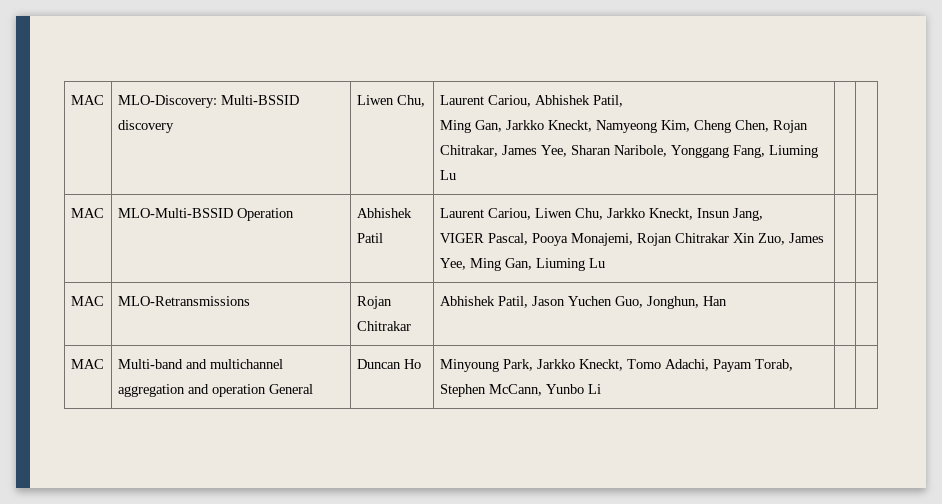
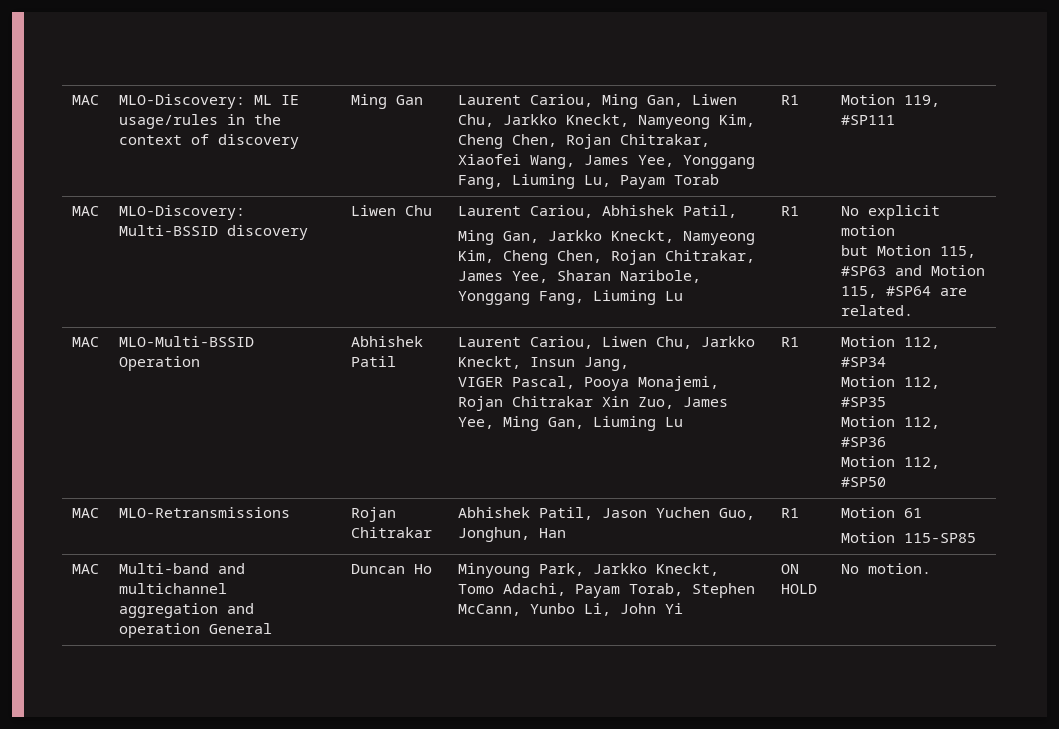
- MAC | MLO-Discovery: Multi-BSSID discovery | Liwen Chu, | Laurent Cariou, Abhishek Patil,
- Ming Gan, Jarkko Kneckt, Namyeong Kim, Cheng Chen, Rojan Chitrakar, James Yee, Sharan Naribole, Yonggang Fang, Liuming Lu | |
+ MAC | MLO-Discovery: ML IE usage/rules in the context of discovery | Ming Gan | Laurent Cariou, Ming Gan, Liwen Chu, Jarkko Kneckt, Namyeong Kim, Cheng Chen, Rojan Chitrakar, Xiaofei Wang, James Yee, Yonggang Fang, Liuming Lu, Payam Torab | R1 | Motion 119, #SP111
+ MAC | MLO-Discovery: Multi-BSSID discovery | Liwen Chu | Laurent Cariou, Abhishek Patil,
+ Ming Gan, Jarkko Kneckt, Namyeong Kim, Cheng Chen, Rojan Chitrakar, James Yee, Sharan Naribole, Yonggang Fang, Liuming Lu | R1 | No explicit motion
+ but Motion 115, #SP63 and Motion 115, #SP64 are related.
  MAC | MLO-Multi-BSSID Operation | Abhishek Patil | Laurent Cariou, Liwen Chu, Jarkko Kneckt, Insun Jang,
- VIGER Pascal, Pooya Monajemi, Rojan Chitrakar Xin Zuo, James Yee, Ming Gan, Liuming Lu | |
+ VIGER Pascal, Pooya Monajemi, Rojan Chitrakar Xin Zuo, James Yee, Ming Gan, Liuming Lu | R1 | Motion 112, #SP34
+ Motion 112, #SP35
+ Motion 112, #SP36
+ Motion 112, #SP50
- MAC | MLO-Retransmissions | Rojan Chitrakar | Abhishek Patil, Jason Yuchen Guo, Jonghun, Han | |
+ MAC | MLO-Retransmissions | Rojan Chitrakar | Abhishek Patil, Jason Yuchen Guo, Jonghun, Han | R1 | Motion 61
+ Motion 115-SP85
- MAC | Multi-band and multichannel aggregation and operation General | Duncan Ho | Minyoung Park, Jarkko Kneckt, Tomo Adachi, Payam Torab, Stephen McCann, Yunbo Li | |
+ MAC | Multi-band and multichannel aggregation and operation General | Duncan Ho | Minyoung Park, Jarkko Kneckt, Tomo Adachi, Payam Torab, Stephen McCann, Yunbo Li, John Yi | ON HOLD | No motion.

